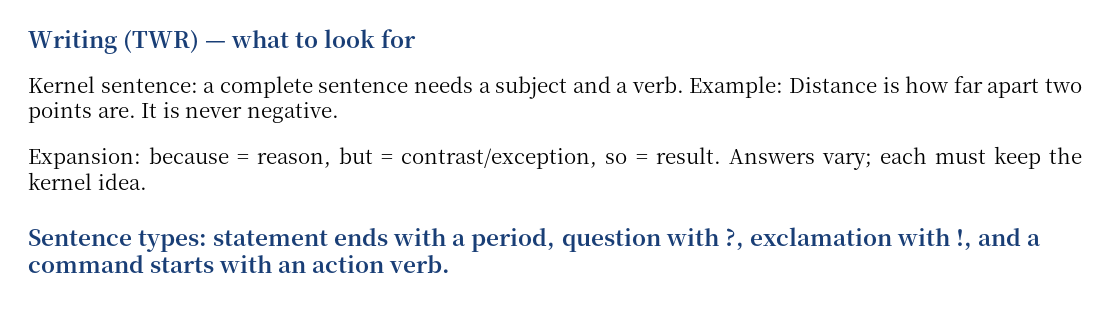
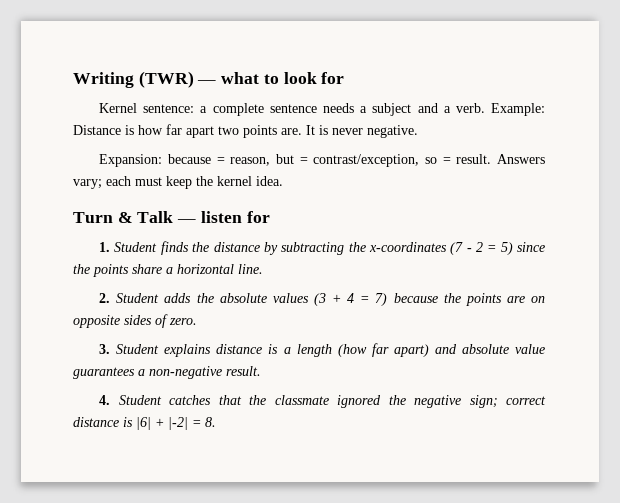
- Sentence types: statement ends with a period, question with ?, exclamation with !, and a command starts with an action verb.
+ Turn & Talk — listen for
+ 1. Student finds the distance by subtracting the x-coordinates (7 - 2 = 5) since the points share a horizontal line.
+ 2. Student adds the absolute values (3 + 4 = 7) because the points are on opposite sides of zero.
+ 3. Student explains distance is a length (how far apart) and absolute value guarantees a non-negative result.
+ 4. Student catches that the classmate ignored the negative sign; correct distance is |6| + |-2| = 8.

